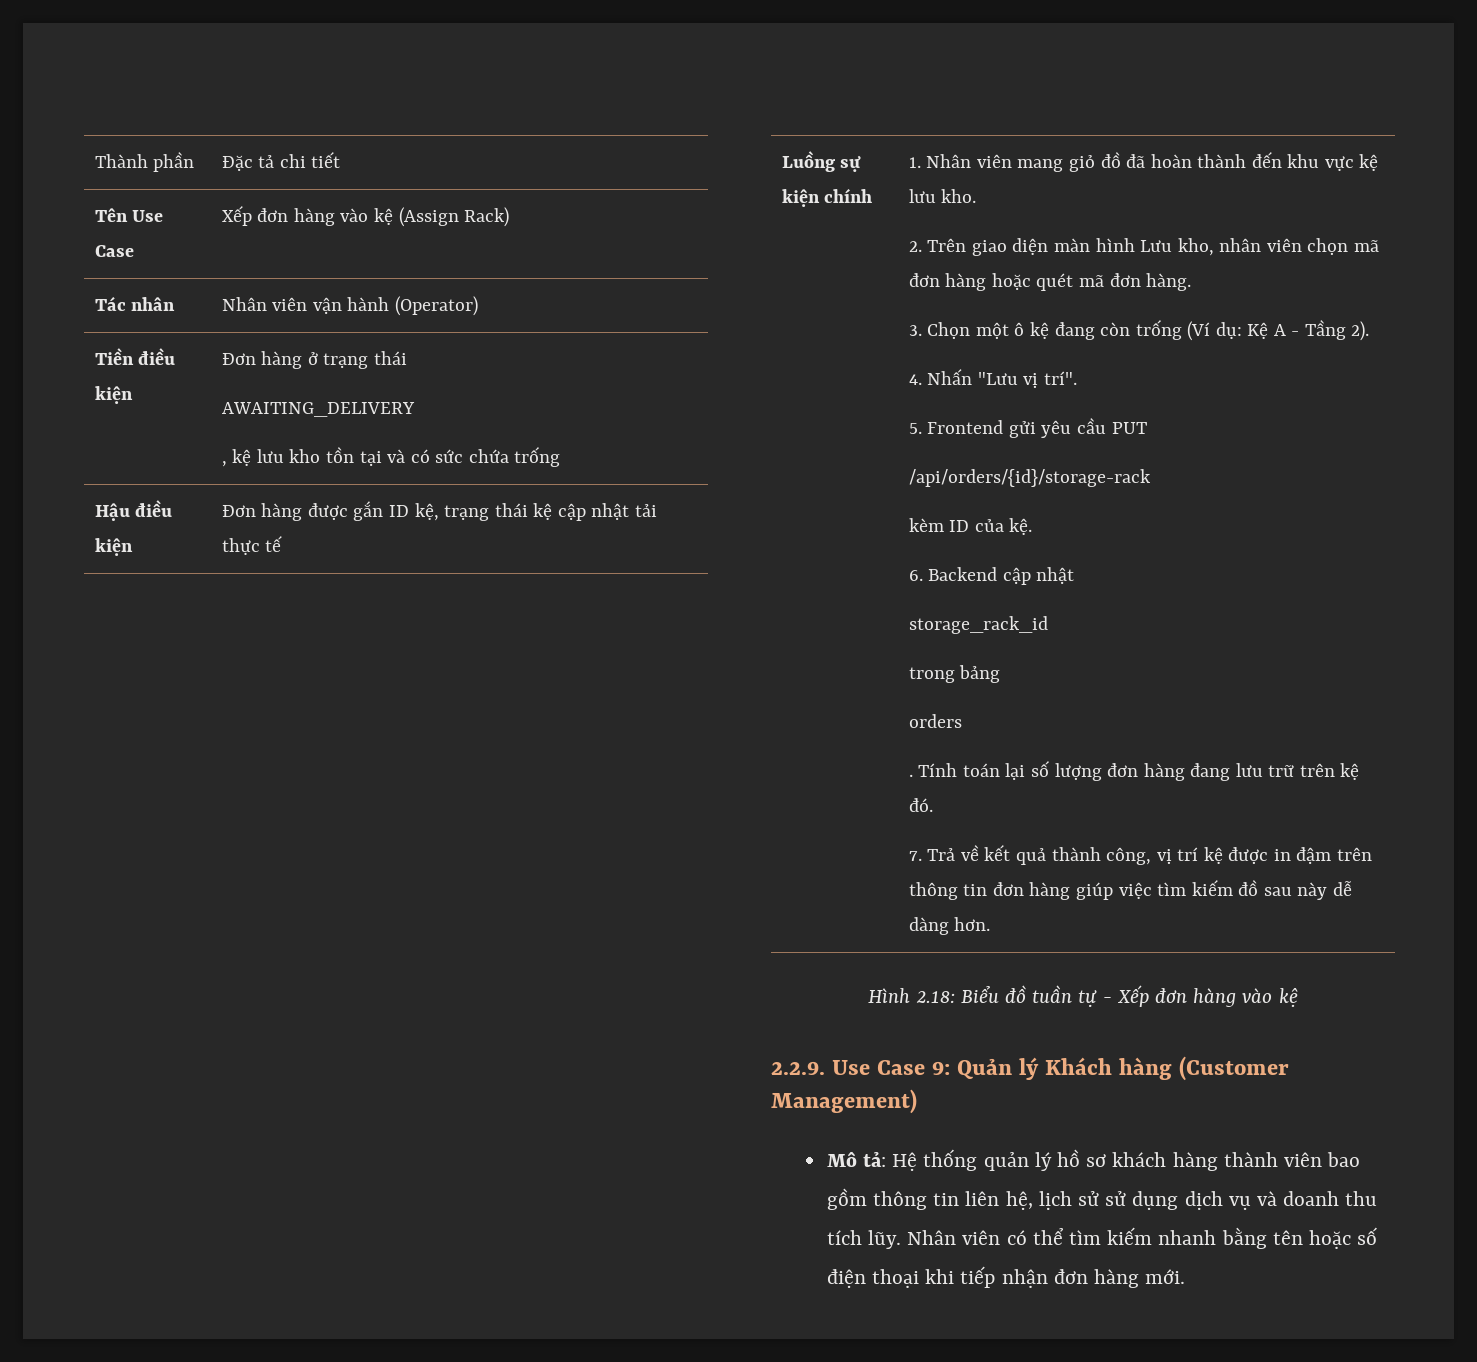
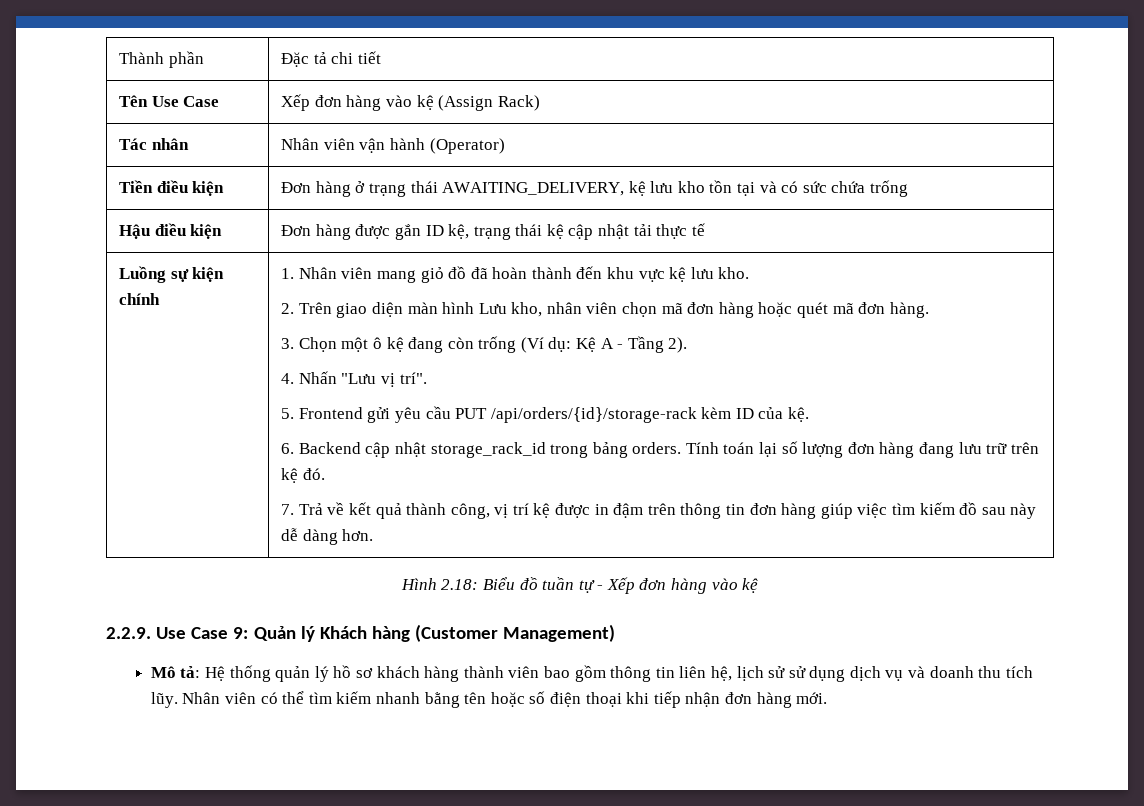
- Tiền điều kiện | Đơn hàng ở trạng thái
- AWAITING_DELIVERY
- , kệ lưu kho tồn tại và có sức chứa trống
+ Tiền điều kiện | Đơn hàng ở trạng thái AWAITING_DELIVERY, kệ lưu kho tồn tại và có sức chứa trống
- 5. Frontend gửi yêu cầu PUT
- /api/orders/{id}/storage-rack
- kèm ID của kệ.
+ 5. Frontend gửi yêu cầu PUT /api/orders/{id}/storage-rack kèm ID của kệ.
- 6. Backend cập nhật
- storage_rack_id
- trong bảng
- orders
- .
+ 6. Backend cập nhật storage_rack_id trong bảng orders.

